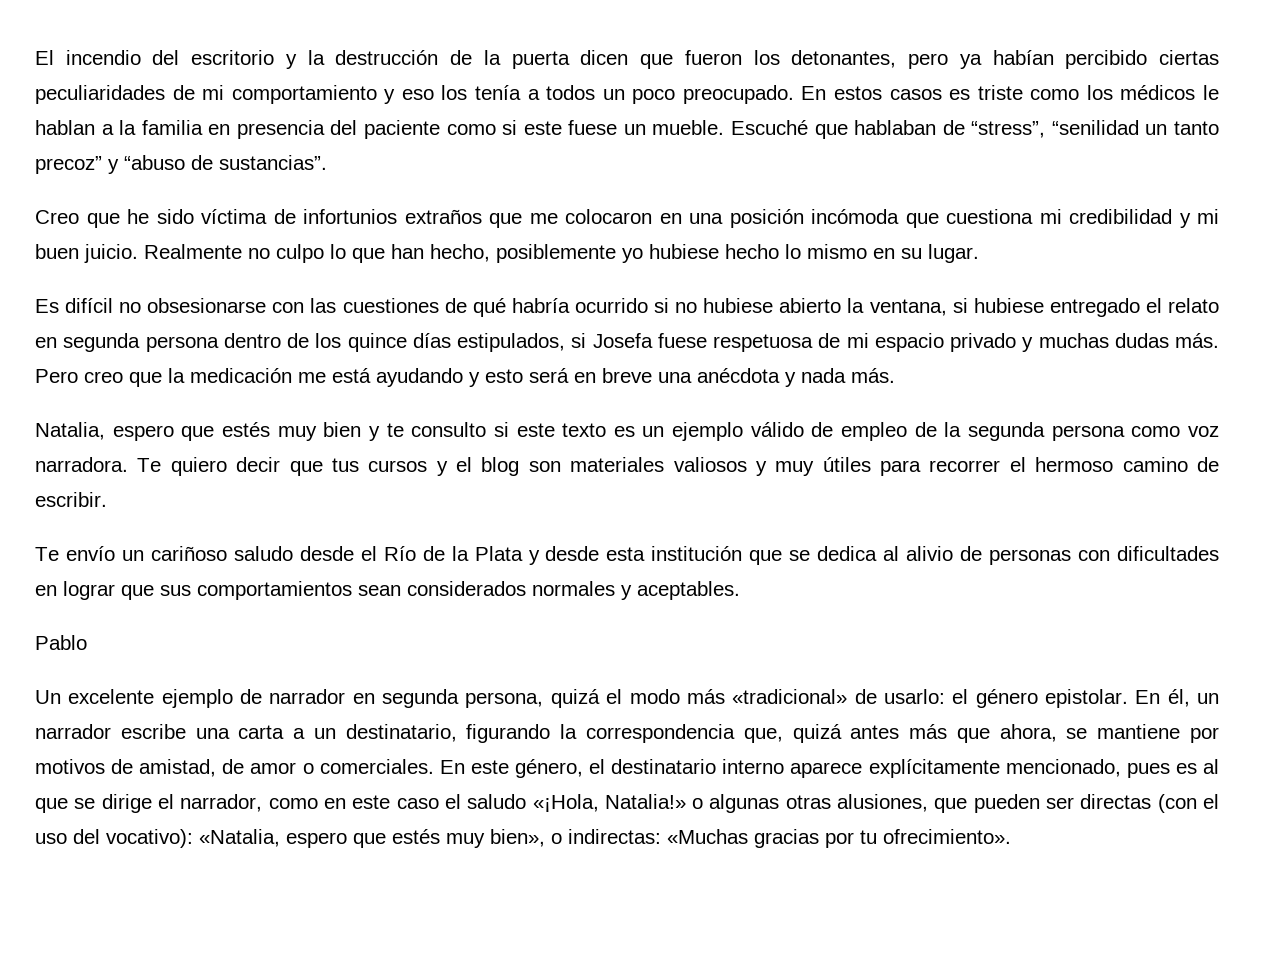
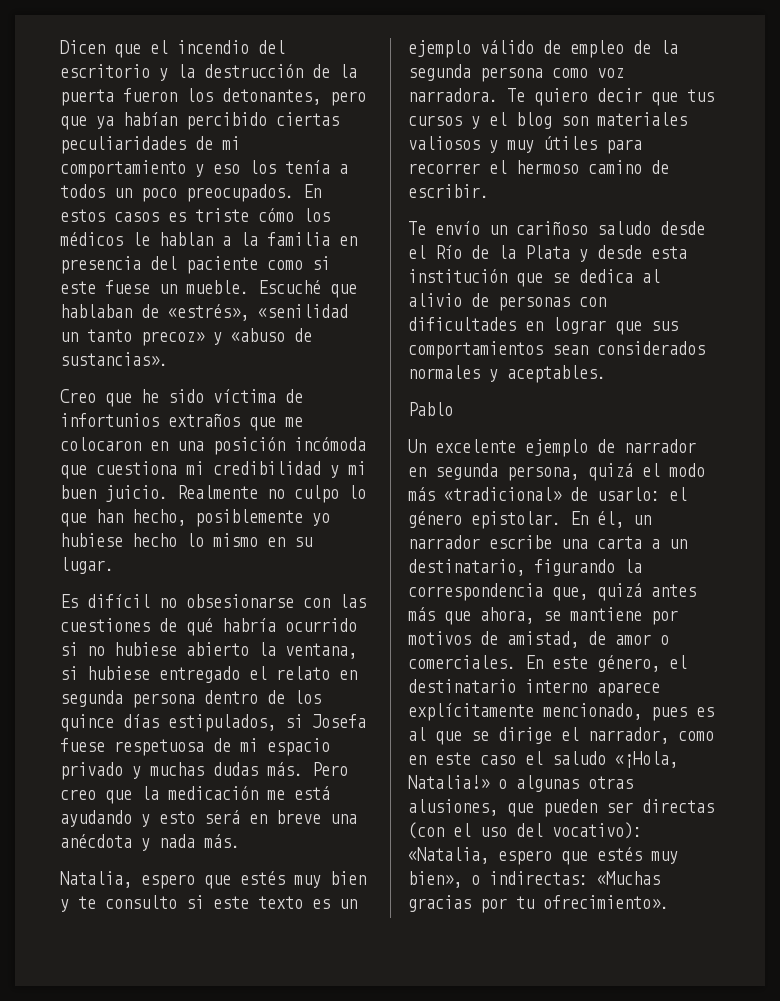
- El incendio del escritorio y la destrucción de la puerta dicen que fueron los detonantes, pero ya habían percibido ciertas peculiaridades de mi comportamiento y eso los tenía a todos un poco preocupado.
+ Dicen que el incendio del escritorio y la destrucción de la puerta fueron los detonantes, pero que ya habían percibido ciertas peculiaridades de mi comportamiento y eso los tenía a todos un poco preocupados.
- En estos casos es triste como los médicos le hablan a la familia en presencia del paciente como si este fuese un mueble.
+ En estos casos es triste cómo los médicos le hablan a la familia en presencia del paciente como si este fuese un mueble.
- Escuché que hablaban de “stress”, “senilidad un tanto precoz” y “abuso de sustancias”.
+ Escuché que hablaban de «estrés», «senilidad un tanto precoz» y «abuso de sustancias».

